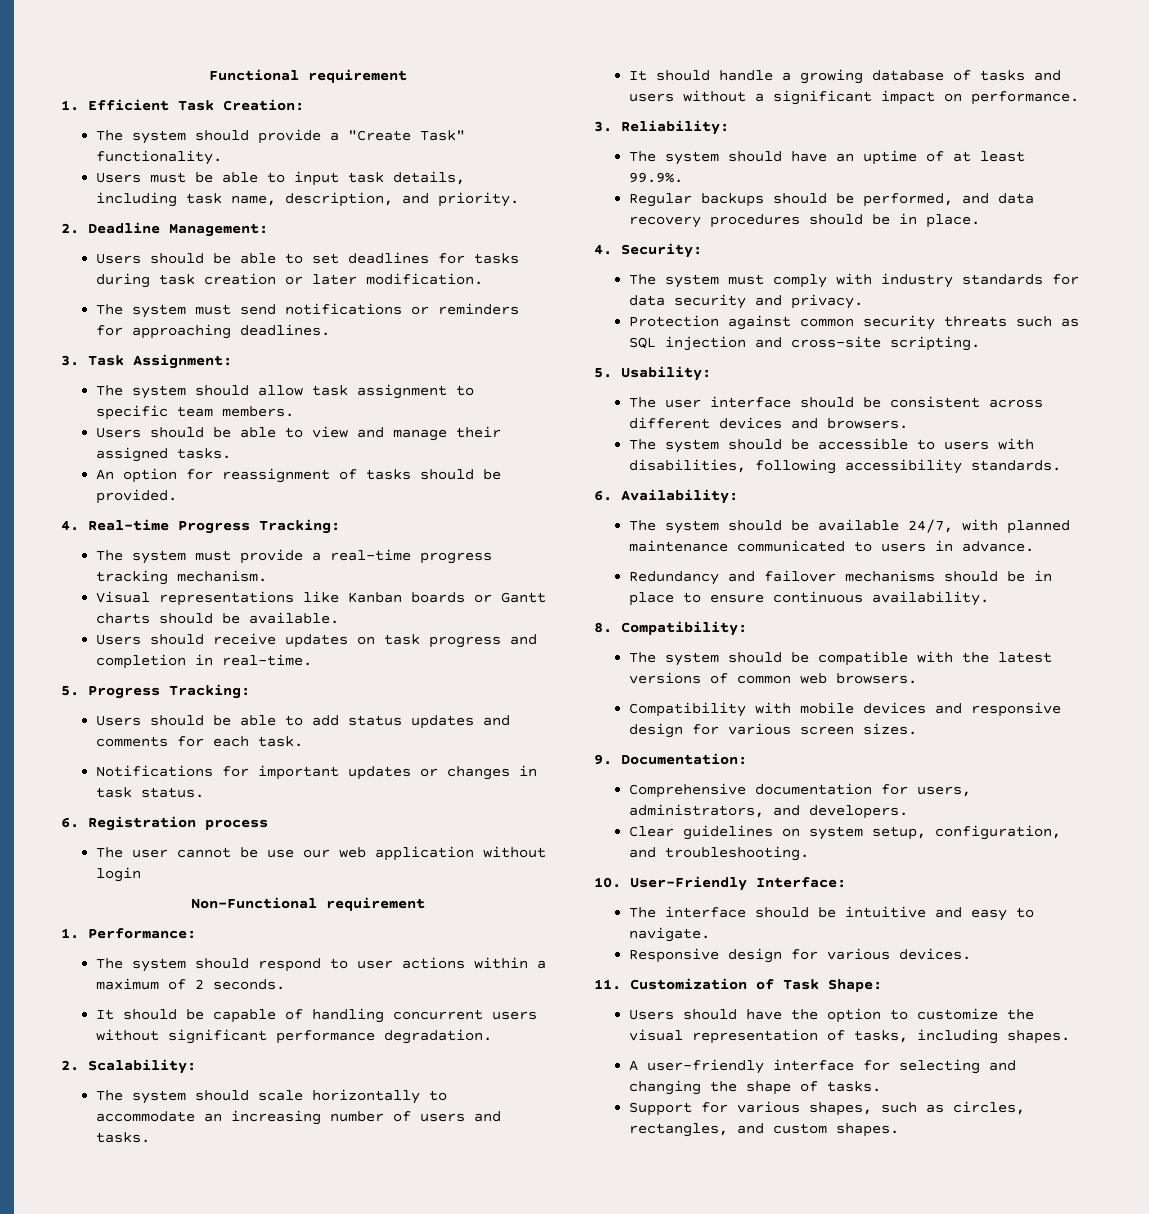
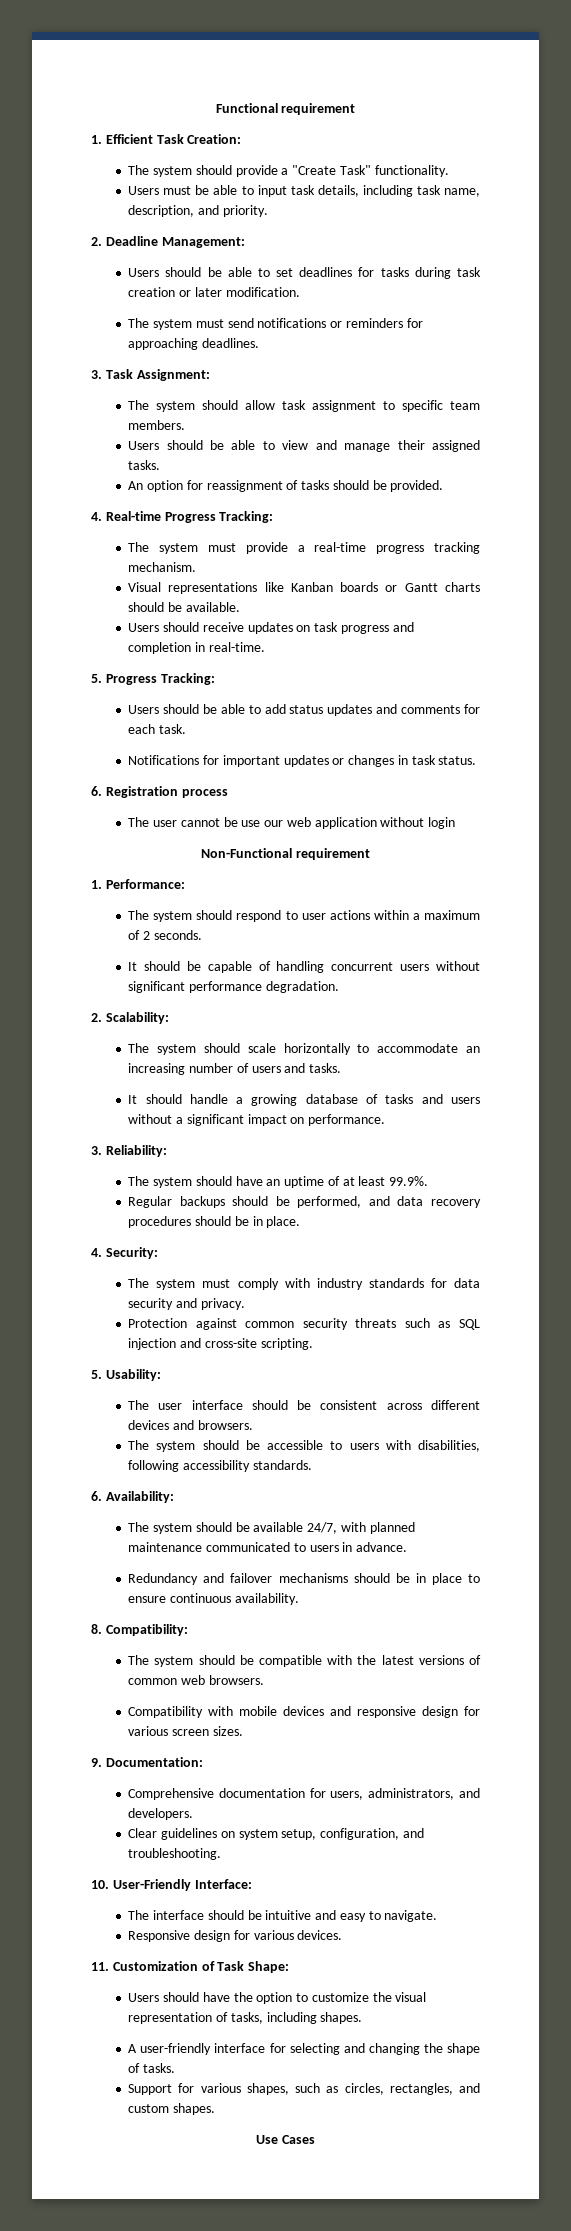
+ Use Cases

